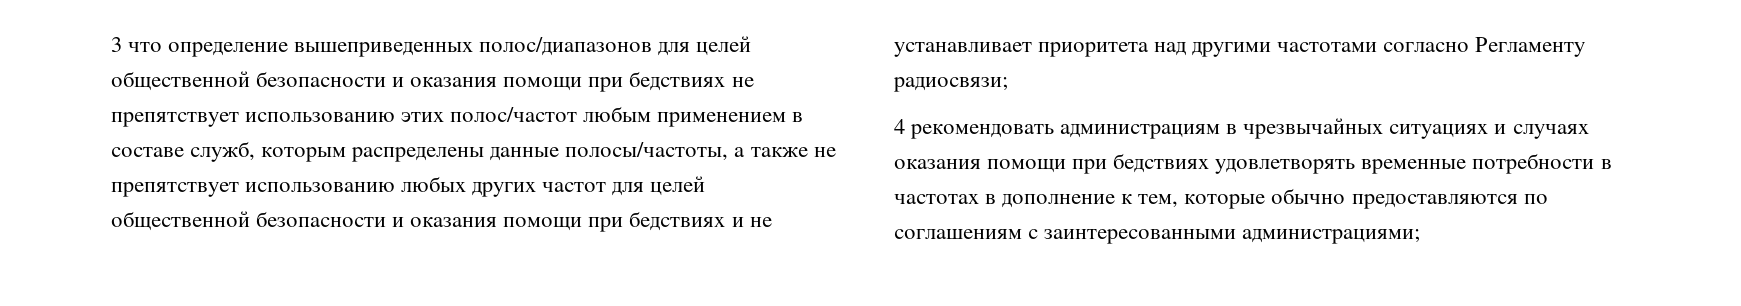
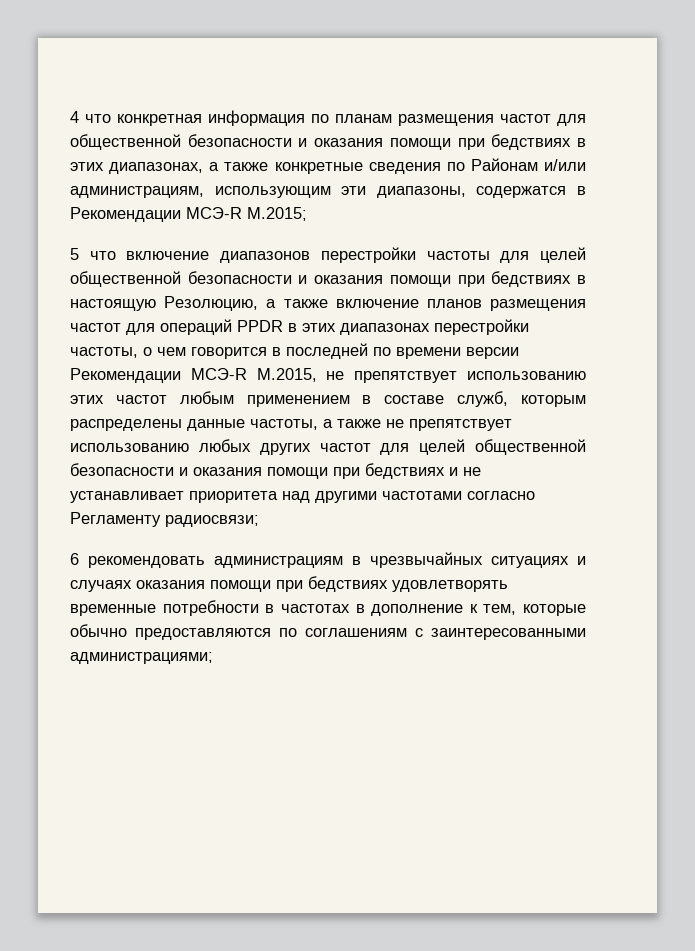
- 3 что определение вышеприведенных полос/диапазонов для целей общественной безопасности и оказания помощи при бедствиях не препятствует использованию этих полос/частот любым применением в составе служб, которым распределены данные полосы/частоты, а также не препятствует использованию любых других частот для целей общественной безопасности и оказания помощи при бедствиях и не устанавливает приоритета над другими частотами согласно Регламенту радиосвязи;
+ 4 что конкретная информация по планам размещения частот для общественной безопасности и оказания помощи при бедствиях в этих диапазонах, а также конкретные сведения по Районам и/или администрациям, использующим эти диапазоны, содержатся в Рекомендации МСЭ-R M.2015;
+ 5 что включение диапазонов перестройки частоты для целей общественной безопасности и оказания помощи при бедствиях в настоящую Резолюцию, а также включение планов размещения частот для операций PPDR в этих диапазонах перестройки частоты, о чем говорится в последней по времени версии Рекомендации МСЭ-R M.2015, не препятствует использованию этих частот любым применением в составе служб, которым распределены данные частоты, а также не препятствует использованию любых других частот для целей общественной безопасности и оказания помощи при бедствиях и не устанавливает приоритета над другими частотами согласно Регламенту радиосвязи;
- 4 рекомендовать администрациям в чрезвычайных ситуациях и случаях оказания помощи при бедствиях удовлетворять временные потребности в частотах в дополнение к тем, которые обычно предоставляются по соглашениям с заинтересованными администрациями;
+ 6 рекомендовать администрациям в чрезвычайных ситуациях и случаях оказания помощи при бедствиях удовлетворять временные потребности в частотах в дополнение к тем, которые обычно предоставляются по соглашениям с заинтересованными администрациями;

